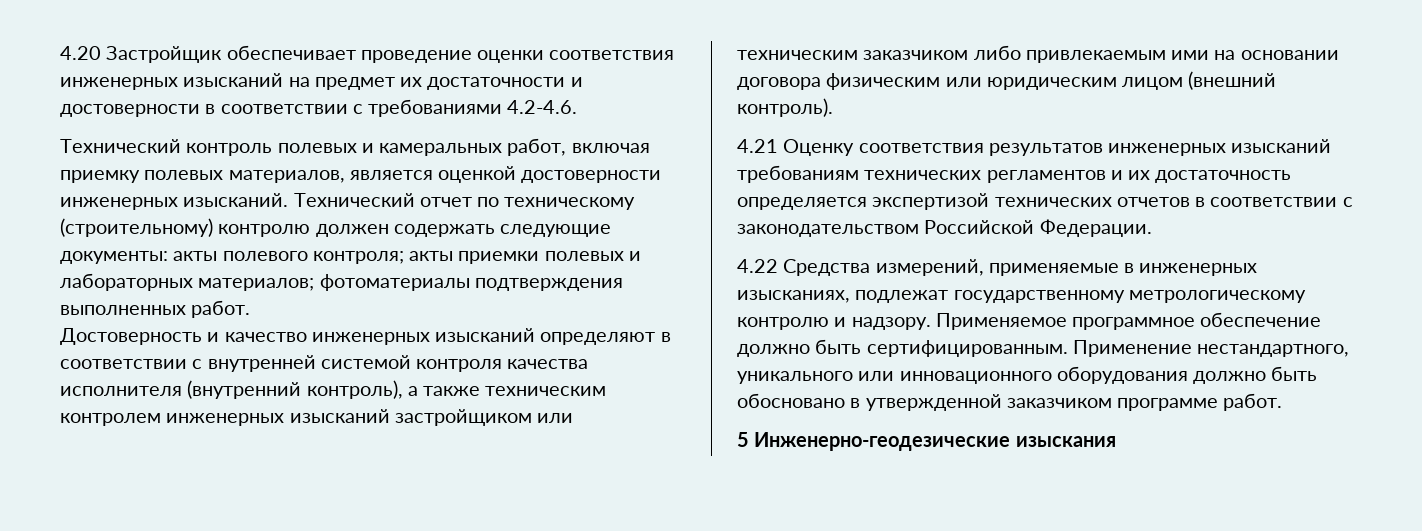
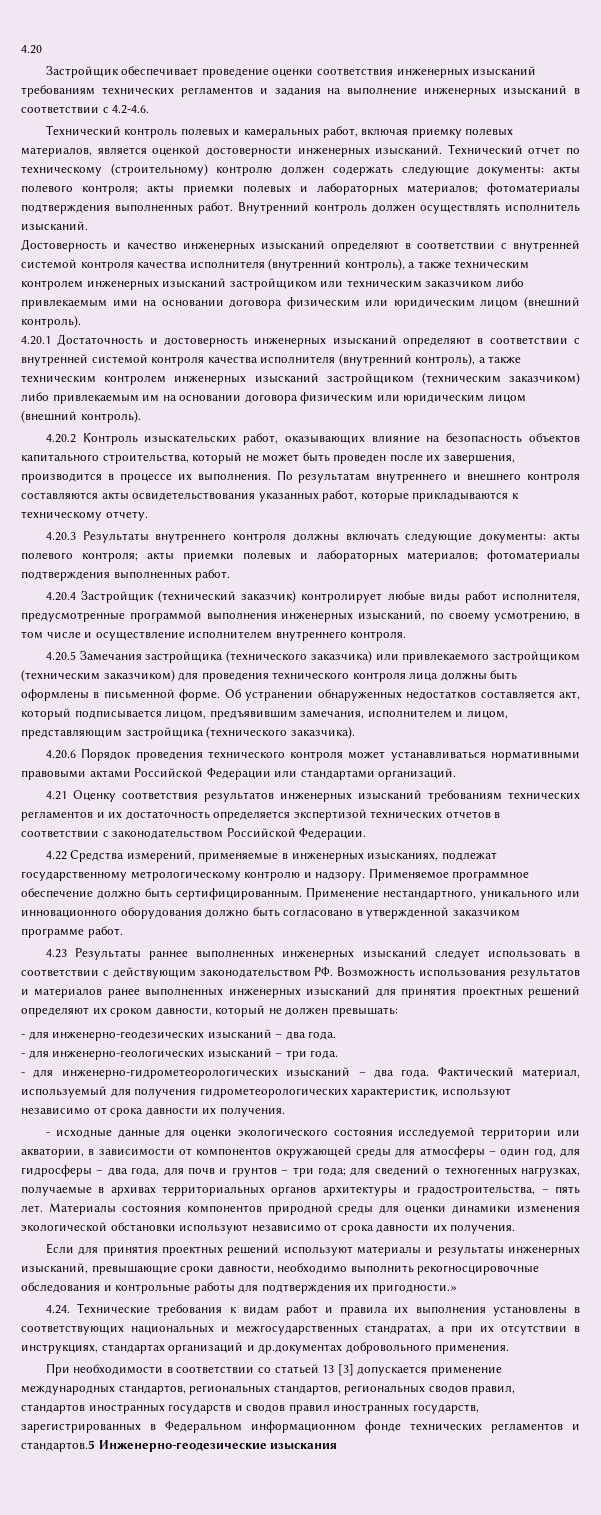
- 4.20 Застройщик обеспечивает проведение оценки соответствия инженерных изысканий на предмет их достаточности и достоверности в соответствии с требованиями 4.2-4.6.
+ 4.20
+ Застройщик обеспечивает проведение оценки соответствия инженерных изысканий требованиям технических регламентов и задания на выполнение инженерных изысканий в соответствии с 4.2-4.6.
+ Внутренний контроль должен осуществлять исполнитель изысканий.
+ 4.20.1 Достаточность и достоверность инженерных изысканий определяют в соответствии с внутренней системой контроля качества исполнителя (внутренний контроль), а также техническим контролем инженерных изысканий застройщиком (техническим заказчиком) либо привлекаемым им на основании договора физическим или юридическим лицом (внешний контроль).
+ 4.20.2 Контроль изыскательских работ, оказывающих влияние на безопасность объектов капитального строительства, который не может быть проведен после их завершения, производится в процессе их выполнения. По результатам внутреннего и внешнего контроля составляются акты освидетельствования указанных работ, которые прикладываются к техническому отчету.
+ 4.20.3 Результаты внутреннего контроля должны включать следующие документы: акты полевого контроля; акты приемки полевых и лабораторных материалов; фотоматериалы подтверждения выполненных работ.
+ 4.20.4 Застройщик (технический заказчик) контролирует любые виды работ исполнителя, предусмотренные программой выполнения инженерных изысканий, по своему усмотрению, в том числе и осуществление исполнителем внутреннего контроля.
+ 4.20.5 Замечания застройщика (технического заказчика) или привлекаемого застройщиком (техническим заказчиком) для проведения технического контроля лица должны быть оформлены в письменной форме. Об устранении обнаруженных недостатков составляется акт, который подписывается лицом, предъявившим замечания, исполнителем и лицом, представляющим застройщика (технического заказчика).
+ 4.20.6 Порядок проведения технического контроля может устанавливаться нормативными правовыми актами Российской Федерации или стандартами организаций.
- Применение нестандартного, уникального или инновационного оборудования должно быть обосновано в утвержденной заказчиком программе работ.
+ Применение нестандартного, уникального или инновационного оборудования должно быть согласовано в утвержденной заказчиком программе работ.
- 5 Инженерно-геодезические изыскания
+ 4.23 Результаты раннее выполненных инженерных изысканий следует использовать в соответствии с действующим законодательством РФ. Возможность использования результатов и материалов ранее выполненных инженерных изысканий для принятия проектных решений определяют их сроком давности, который не должен превышать:
+ - для инженерно-геодезических изысканий – два года.
+ - для инженерно-геологических изысканий – три года.
+ - для инженерно-гидрометеорологических изысканий – два года. Фактический материал, используемый для получения гидрометеорологических характеристик, используют независимо от срока давности их получения.
+ - исходные данные для оценки экологического состояния исследуемой территории или акватории, в зависимости от компонентов окружающей среды для атмосферы – один год, для гидросферы – два года, для почв и грунтов – три года; для сведений о техногенных нагрузках, получаемые в архивах территориальных органов архитектуры и градостроительства, – пять лет. Материалы состояния компонентов природной среды для оценки динамики изменения экологической обстановки используют независимо от срока давности их получения.
+ Если для принятия проектных решений используют материалы и результаты инженерных изысканий, превышающие сроки давности, необходимо выполнить рекогносцировочные обследования и контрольные работы для подтверждения их пригодности.»
+ 4.24. Технические требования к видам работ и правила их выполнения установлены в соответствующих национальных и межгосударственных стандратах, а при их отсутствии в инструкциях, стандартах организаций и др.документах добровольного применения.
+ При необходимости в соответствии со статьей 13 [3] допускается применение международных стандартов, региональных стандартов, региональных сводов правил, стандартов иностранных государств и сводов правил иностранных государств, зарегистрированных в Федеральном информационном фонде технических регламентов и стандартов.5 Инженерно-геодезические изыскания

